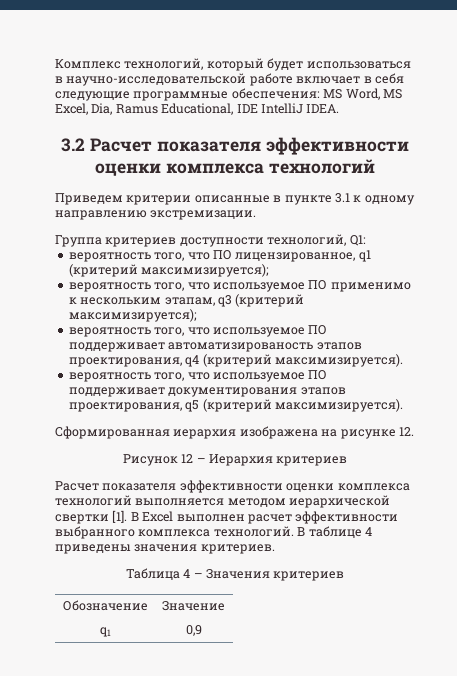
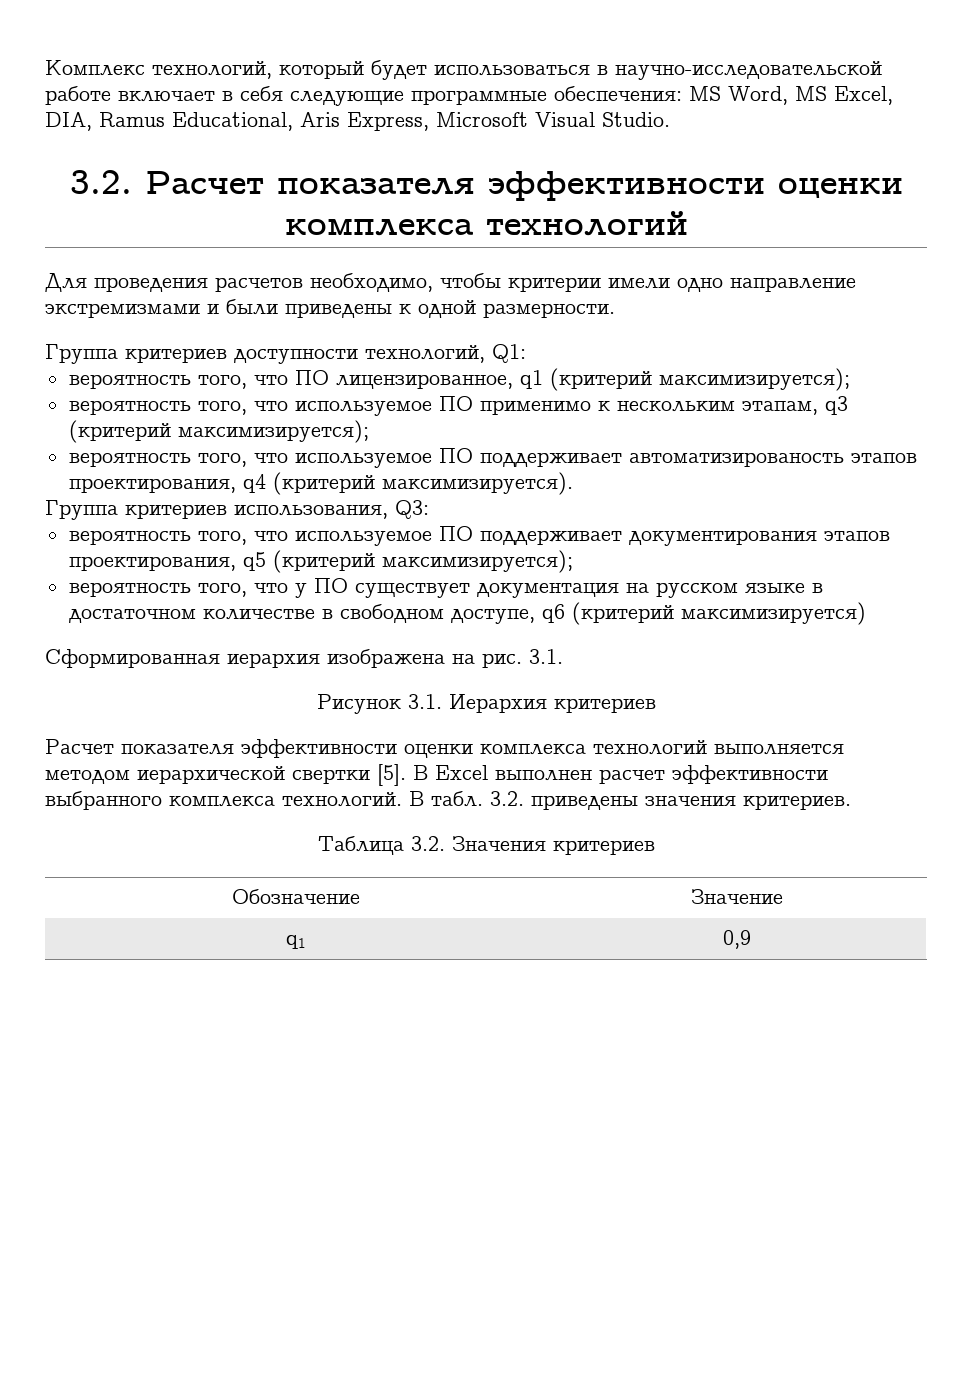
- Комплекс технологий, который будет использоваться в научно-исследовательской работе включает в себя следующие программные обеспечения: MS Word, MS Excel, Dia, Ramus Educational, IDE IntelliJ IDEA.
- 3.2 Расчет показателя эффективности оценки комплекса технологий
+ Комплекс технологий, который будет использоваться в научно-исследовательской работе включает в себя следующие программные обеспечения: MS Word, MS Excel, DIA, Ramus Educational, Aris Express, Microsoft Visual Studio.
+ 3.2. Расчет показателя эффективности оценки комплекса технологий
- Приведем критерии описанные в пункте 3.1 к одному направлению экстремизации.
+ Для проведения расчетов необходимо, чтобы критерии имели одно направление экстремизмами и были приведены к одной размерности.
+ Группа критериев использования, Q3:
- вероятность того, что используемое ПО поддерживает документирования этапов проектирования, q5 (критерий максимизируется).
+ вероятность того, что используемое ПО поддерживает документирования этапов проектирования, q5 (критерий максимизируется);
+ вероятность того, что у ПО существует документация на русском языке в достаточном количестве в свободном доступе, q6 (критерий максимизируется)
- Сформированная иерархия изображена на рисунке 12.
+ Сформированная иерархия изображена на рис. 3.1.
- Рисунок 12 – Иерархия критериев
+ Рисунок 3.1. Иерархия критериев
- Расчет показателя эффективности оценки комплекса технологий выполняется методом иерархической свертки [1].
+ Расчет показателя эффективности оценки комплекса технологий выполняется методом иерархической свертки [5].
- В таблице 4 приведены значения критериев.
+ В табл. 3.2. приведены значения критериев.
- Таблица 4 – Значения критериев
+ Таблица 3.2. Значения критериев

